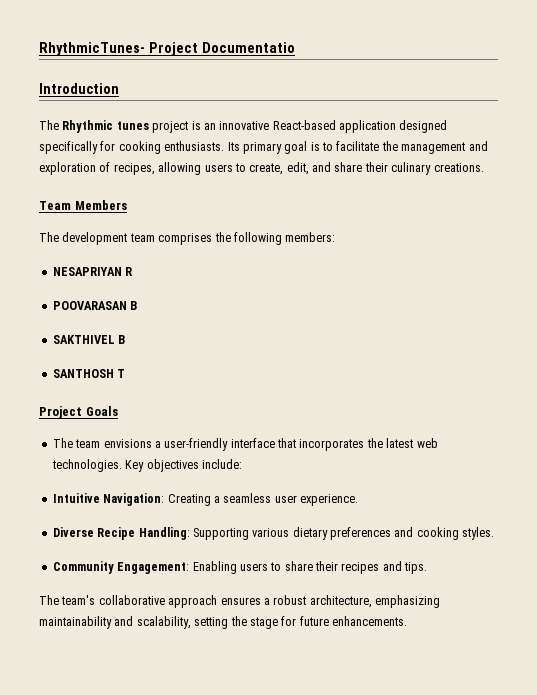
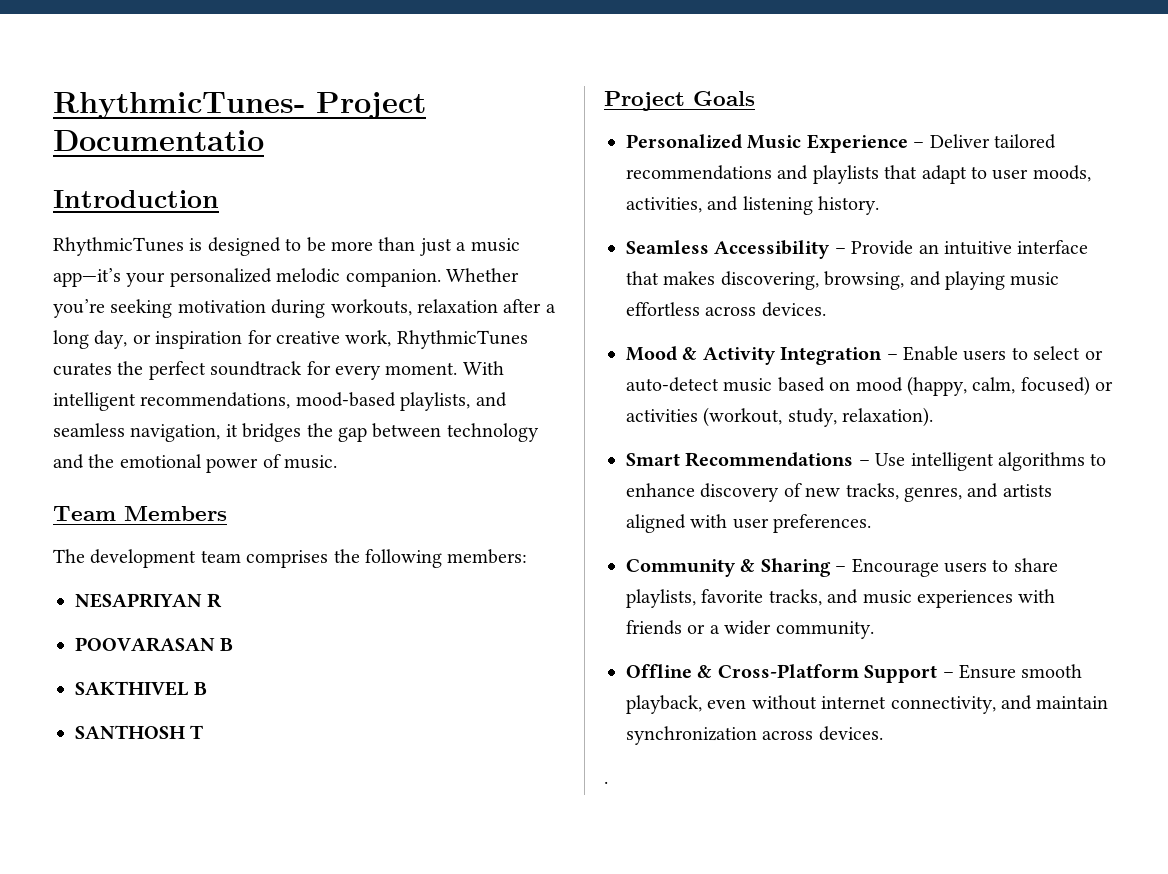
- The Rhythmic tunes project is an innovative React-based application designed specifically for cooking enthusiasts. Its primary goal is to facilitate the management and exploration of recipes, allowing users to create, edit, and share their culinary creations.
+ RhythmicTunes is designed to be more than just a music app—it’s your personalized melodic companion. Whether you’re seeking motivation during workouts, relaxation after a long day, or inspiration for creative work, RhythmicTunes curates the perfect soundtrack for every moment. With intelligent recommendations, mood-based playlists, and seamless navigation, it bridges the gap between technology and the emotional power of music.
- The team envisions a user-friendly interface that incorporates the latest web technologies. Key objectives include:
- Intuitive Navigation: Creating a seamless user experience.
- Diverse Recipe Handling: Supporting various dietary preferences and cooking styles.
- Community Engagement: Enabling users to share their recipes and tips.
- The team's collaborative approach ensures a robust architecture, emphasizing maintainability and scalability, setting the stage for future enhancements.
+ Personalized Music Experience – Deliver tailored recommendations and playlists that adapt to user moods, activities, and listening history.
+ Seamless Accessibility – Provide an intuitive interface that makes discovering, browsing, and playing music effortless across devices.
+ Mood & Activity Integration – Enable users to select or auto-detect music based on mood (happy, calm, focused) or activities (workout, study, relaxation).
+ Smart Recommendations – Use intelligent algorithms to enhance discovery of new tracks, genres, and artists aligned with user preferences.
+ Community & Sharing – Encourage users to share playlists, favorite tracks, and music experiences with friends or a wider community.
+ Offline & Cross-Platform Support – Ensure smooth playback, even without internet connectivity, and maintain synchronization across devices.
+ .

